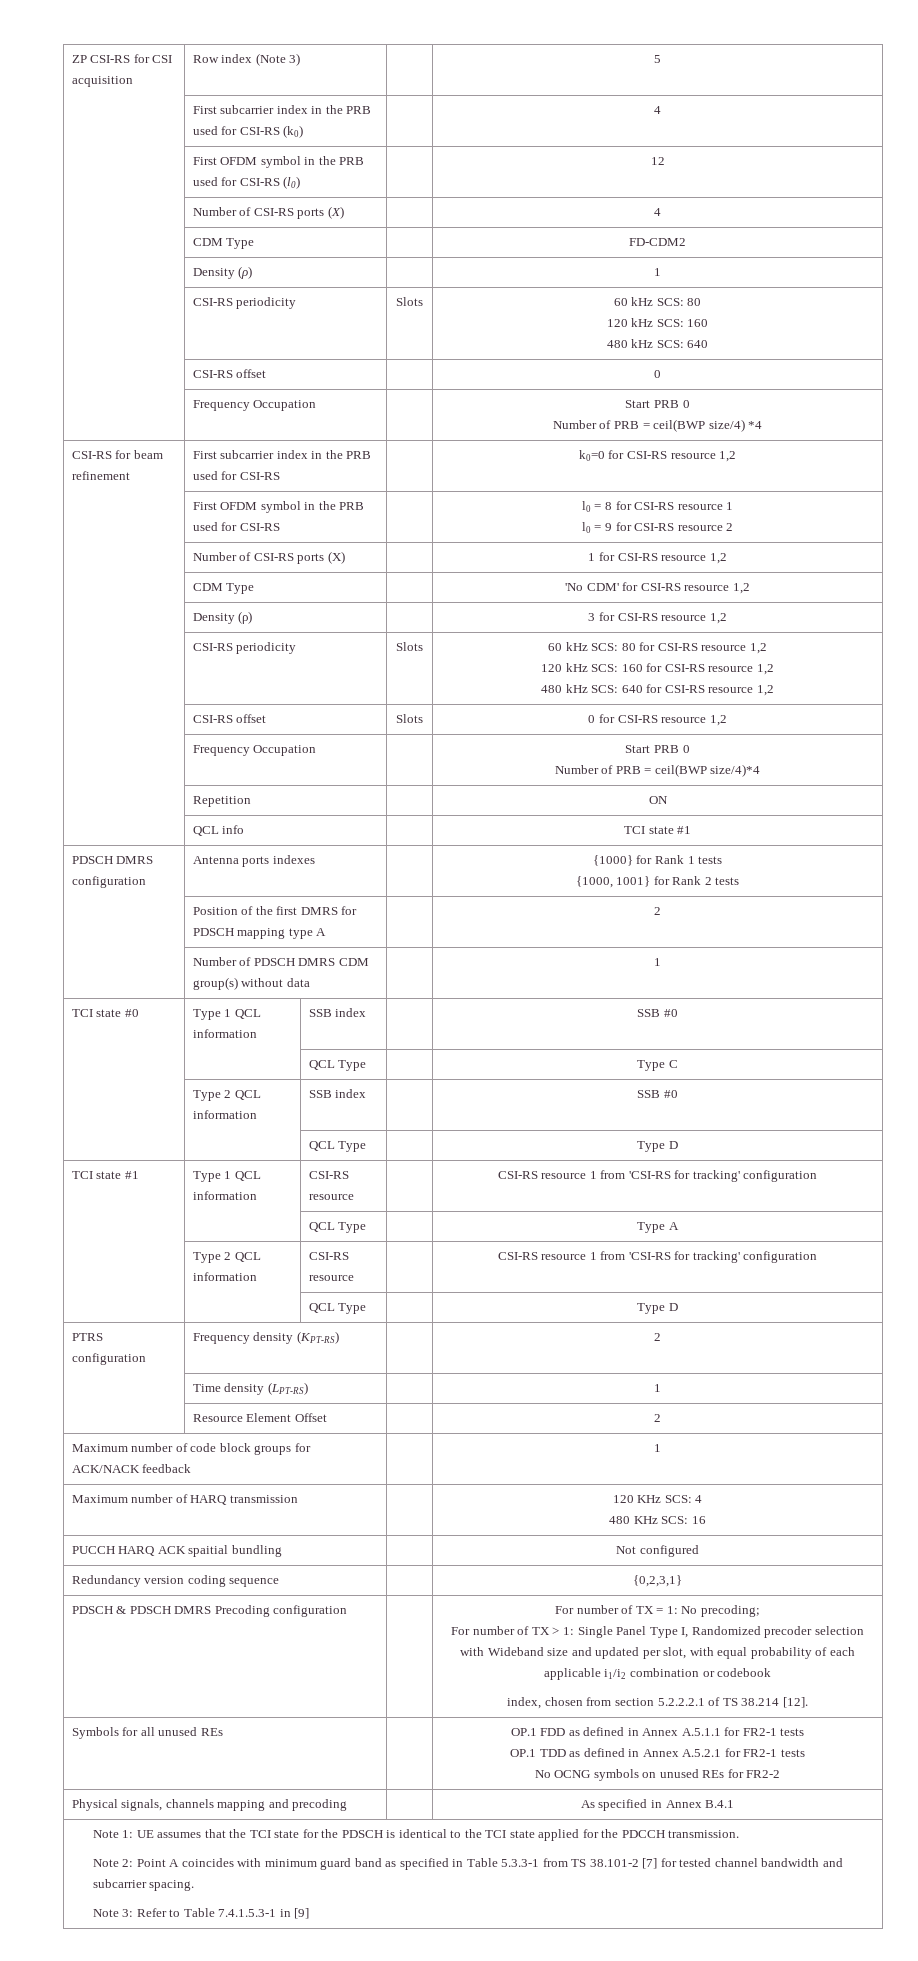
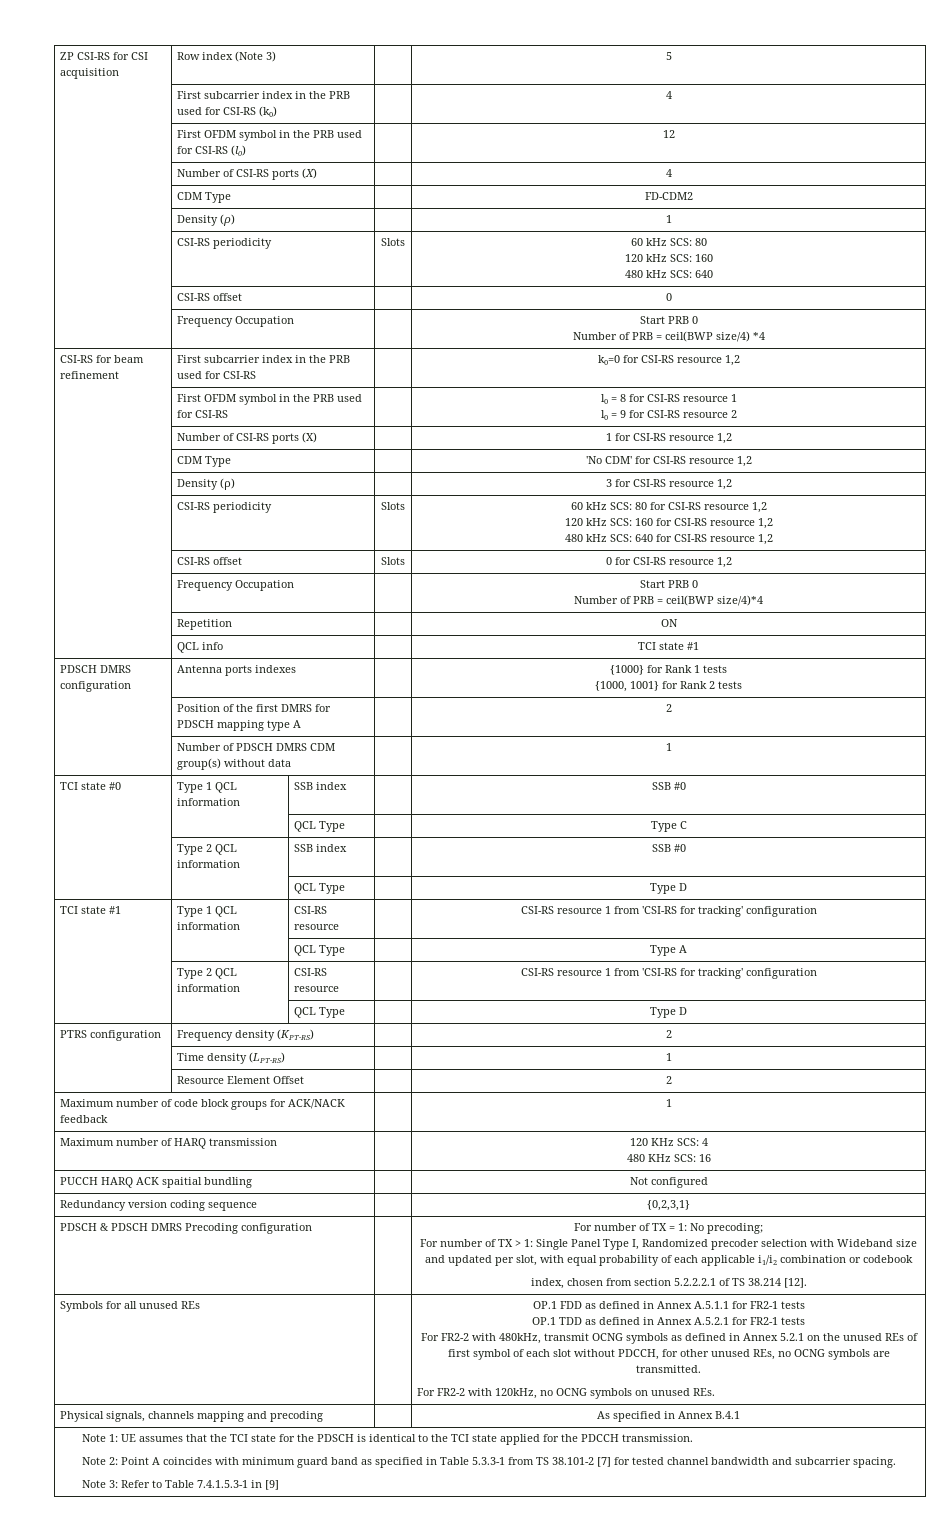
- No OCNG symbols on unused REs for FR2-2
+ For FR2-2 with 480kHz, transmit OCNG symbols as defined in Annex 5.2.1 on the unused REs of first symbol of each slot without PDCCH, for other unused REs, no OCNG symbols are transmitted.
+ For FR2-2 with 120kHz, no OCNG symbols on unused REs.

